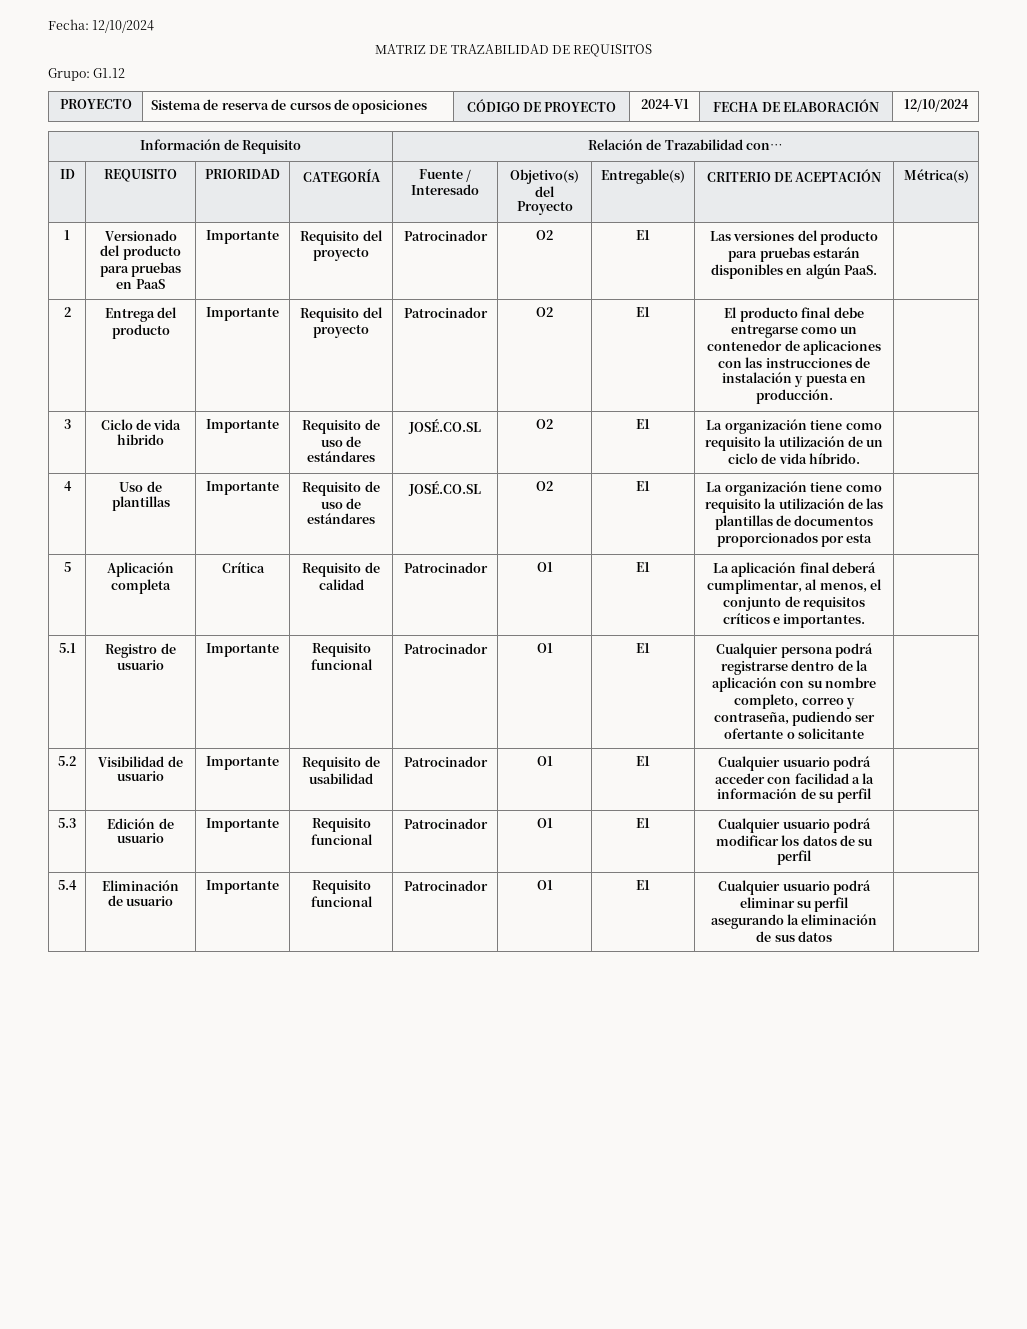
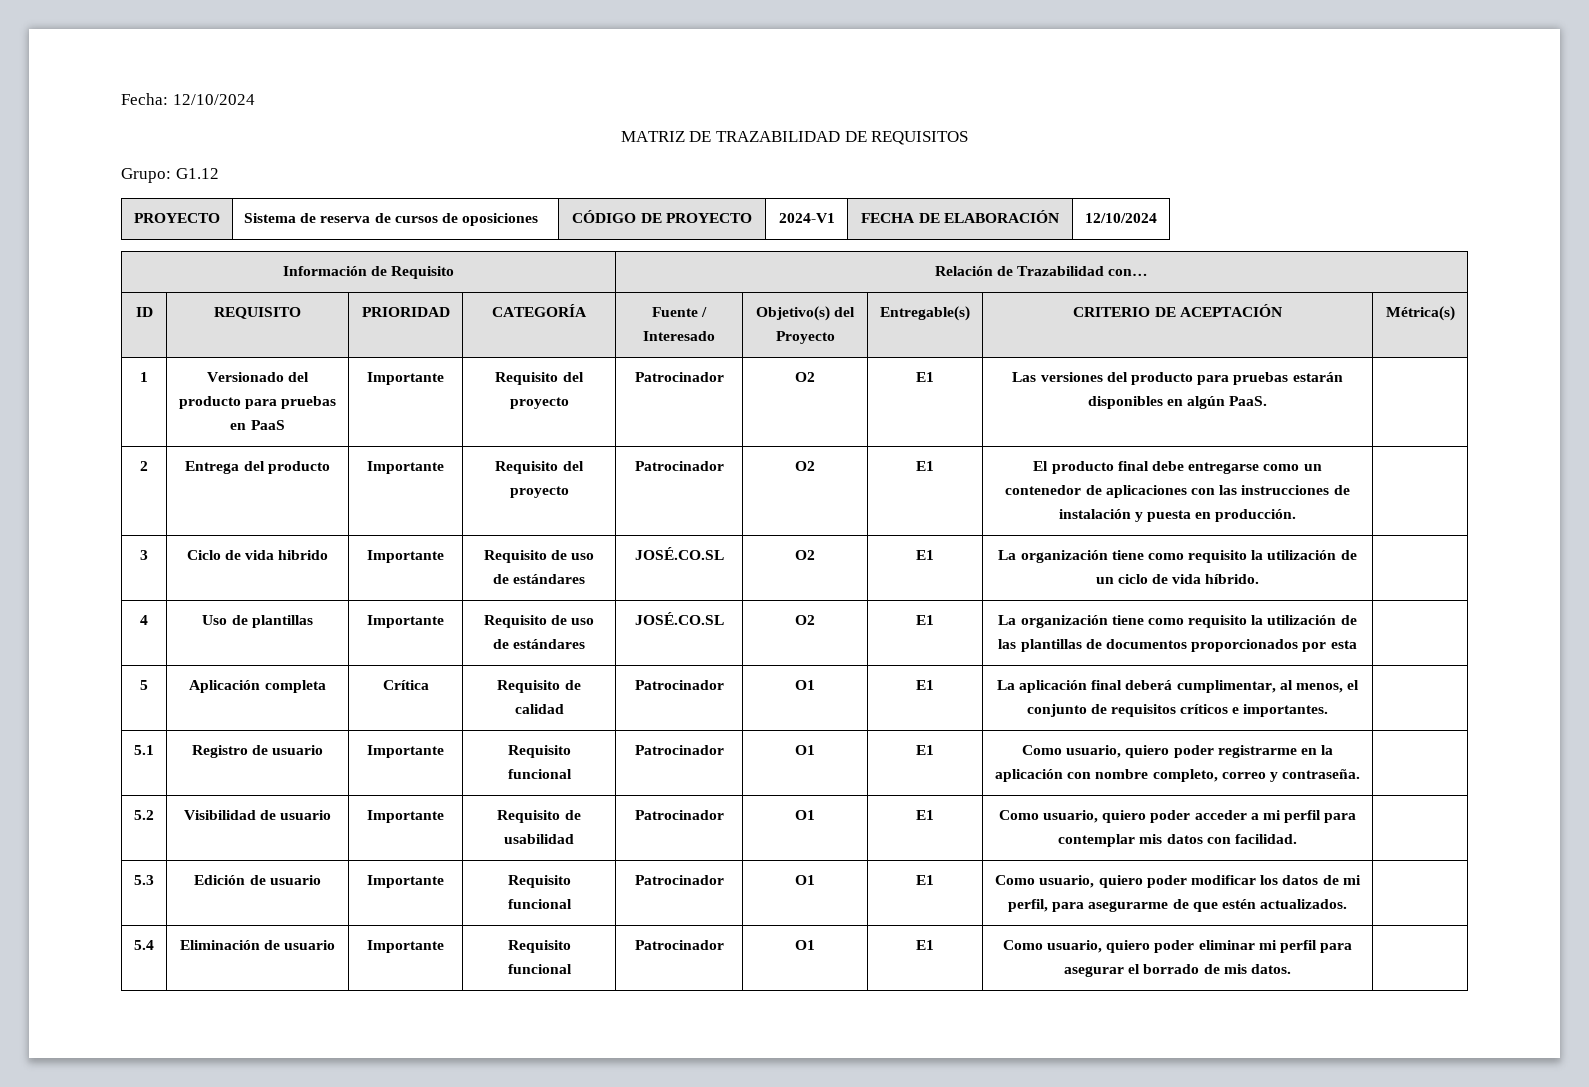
- 5.1 | Registro de usuario | Importante | Requisito funcional | Patrocinador | O1 | E1 | Cualquier persona podrá registrarse dentro de la aplicación con su nombre completo, correo y contraseña, pudiendo ser ofertante o solicitante |
+ 5.1 | Registro de usuario | Importante | Requisito funcional | Patrocinador | O1 | E1 | Como usuario, quiero poder registrarme en la aplicación con nombre completo, correo y contraseña. |
- 5.2 | Visibilidad de usuario | Importante | Requisito de usabilidad | Patrocinador | O1 | E1 | Cualquier usuario podrá acceder con facilidad a la información de su perfil |
+ 5.2 | Visibilidad de usuario | Importante | Requisito de usabilidad | Patrocinador | O1 | E1 | Como usuario, quiero poder acceder a mi perfil para contemplar mis datos con facilidad. |
- 5.3 | Edición de usuario | Importante | Requisito funcional | Patrocinador | O1 | E1 | Cualquier usuario podrá modificar los datos de su perfil |
+ 5.3 | Edición de usuario | Importante | Requisito funcional | Patrocinador | O1 | E1 | Como usuario, quiero poder modificar los datos de mi perfil, para asegurarme de que estén actualizados. |
- 5.4 | Eliminación de usuario | Importante | Requisito funcional | Patrocinador | O1 | E1 | Cualquier usuario podrá eliminar su perfil asegurando la eliminación de sus datos |
+ 5.4 | Eliminación de usuario | Importante | Requisito funcional | Patrocinador | O1 | E1 | Como usuario, quiero poder eliminar mi perfil para asegurar el borrado de mis datos. |

